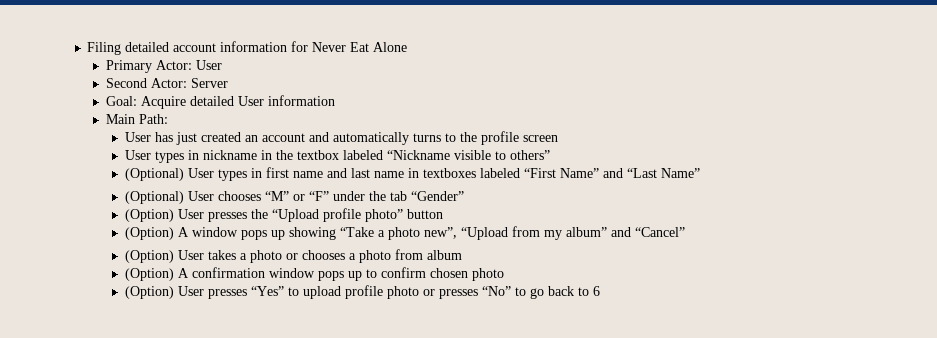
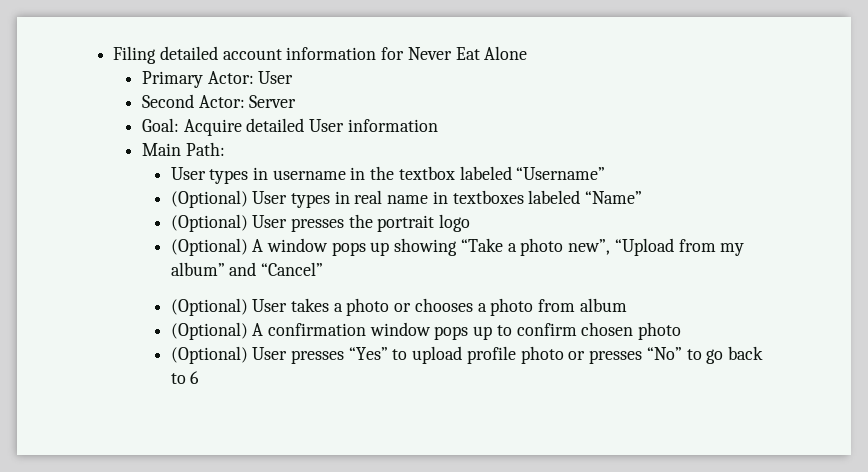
- User has just created an account and automatically turns to the profile screen
- User types in nickname in the textbox labeled “Nickname visible to others”
+ User types in username in the textbox labeled “Username”
- (Optional) User types in first name and last name in textboxes labeled “First Name” and “Last Name”
- (Optional) User chooses “M” or “F” under the tab “Gender”
- (Option) User presses the “Upload profile photo” button
- (Option) A window pops up showing “Take a photo new”, “Upload from my album” and “Cancel”
+ (Optional) User types in real name in textboxes labeled “Name”
+ (Optional) User presses the portrait logo
+ (Optional) A window pops up showing “Take a photo new”, “Upload from my album” and “Cancel”
- (Option) User takes a photo or chooses a photo from album
+ (Optional) User takes a photo or chooses a photo from album
- (Option) A confirmation window pops up to confirm chosen photo
+ (Optional) A confirmation window pops up to confirm chosen photo
- (Option) User presses “Yes” to upload profile photo or presses “No” to go back to 6
+ (Optional) User presses “Yes” to upload profile photo or presses “No” to go back to 6

